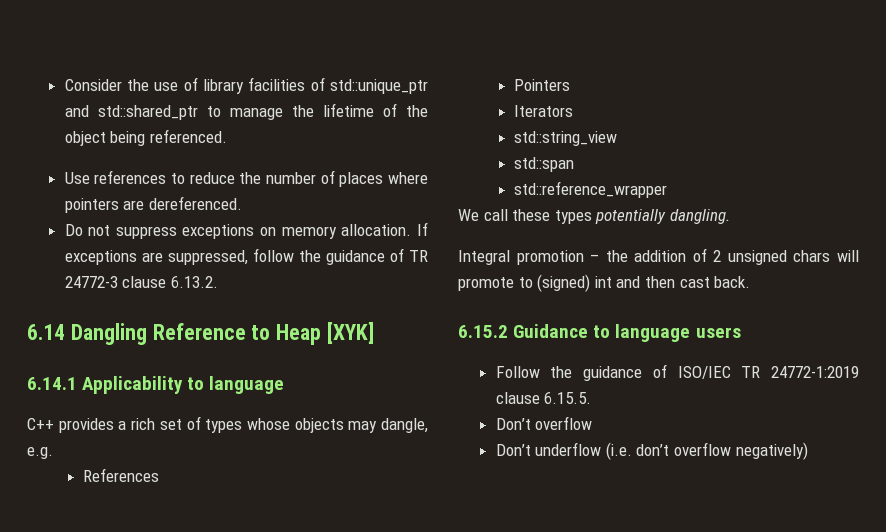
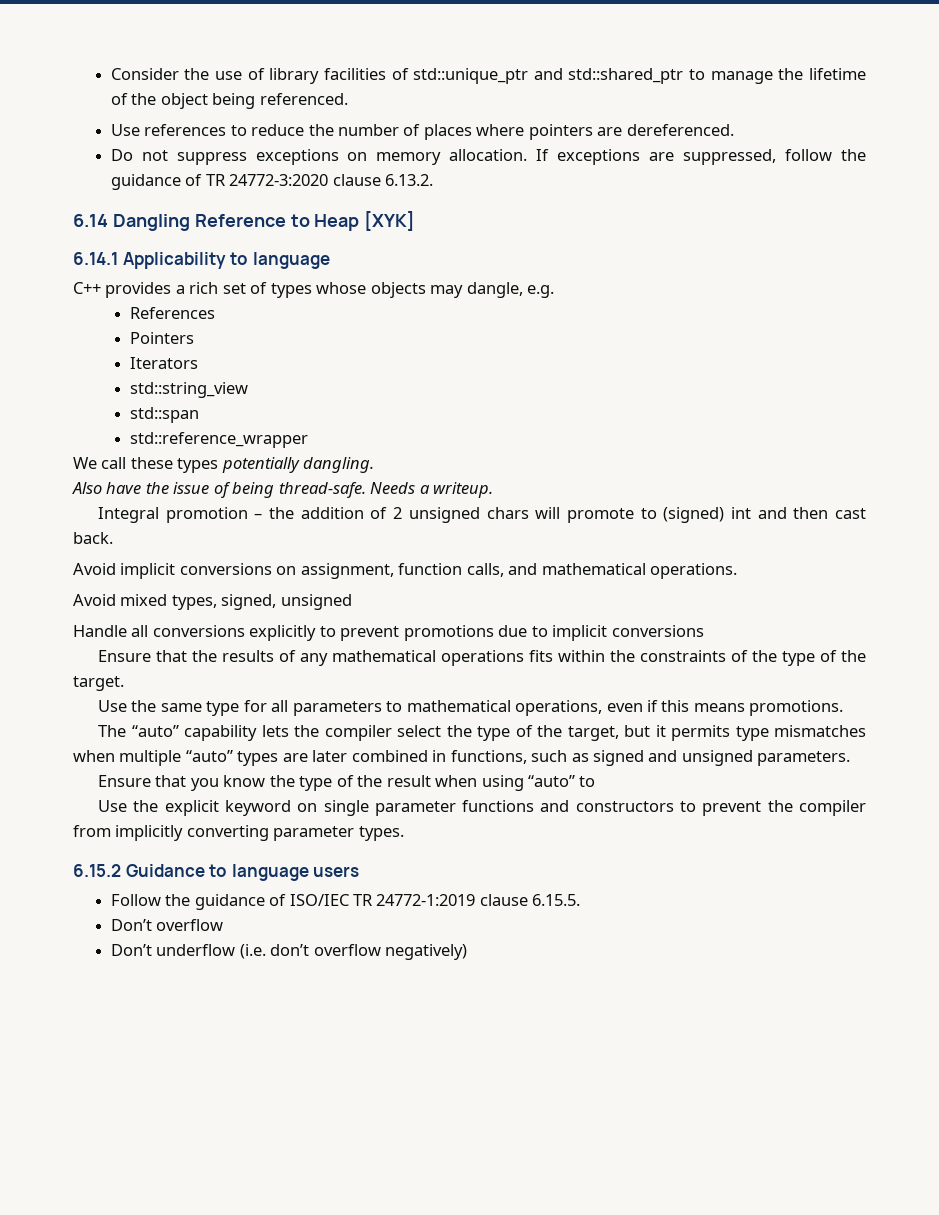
- If exceptions are suppressed, follow the guidance of TR 24772-3 clause 6.13.2.
+ If exceptions are suppressed, follow the guidance of TR 24772-3:2020 clause 6.13.2.
+ Also have the issue of being thread-safe. Needs a writeup.
+ Avoid implicit conversions on assignment, function calls, and mathematical operations.
+ Avoid mixed types, signed, unsigned
+ Handle all conversions explicitly to prevent promotions due to implicit conversions
+ Ensure that the results of any mathematical operations fits within the constraints of the type of the target.
+ Use the same type for all parameters to mathematical operations, even if this means promotions.
+ The “auto” capability lets the compiler select the type of the target, but it permits type mismatches when multiple “auto” types are later combined in functions, such as signed and unsigned parameters.
+ Ensure that you know the type of the result when using “auto” to
+ Use the explicit keyword on single parameter functions and constructors to prevent the compiler from implicitly converting parameter types.

